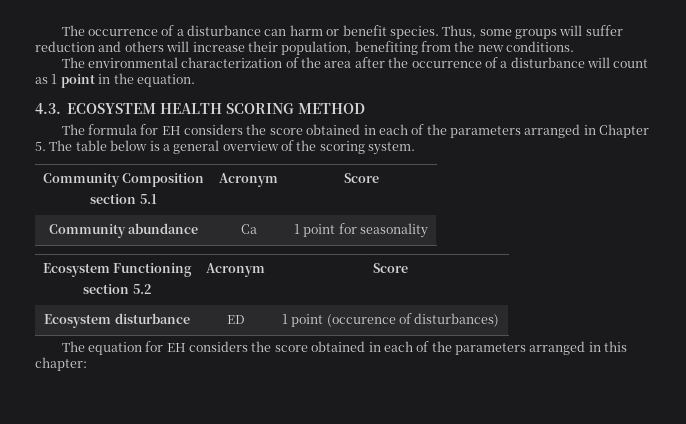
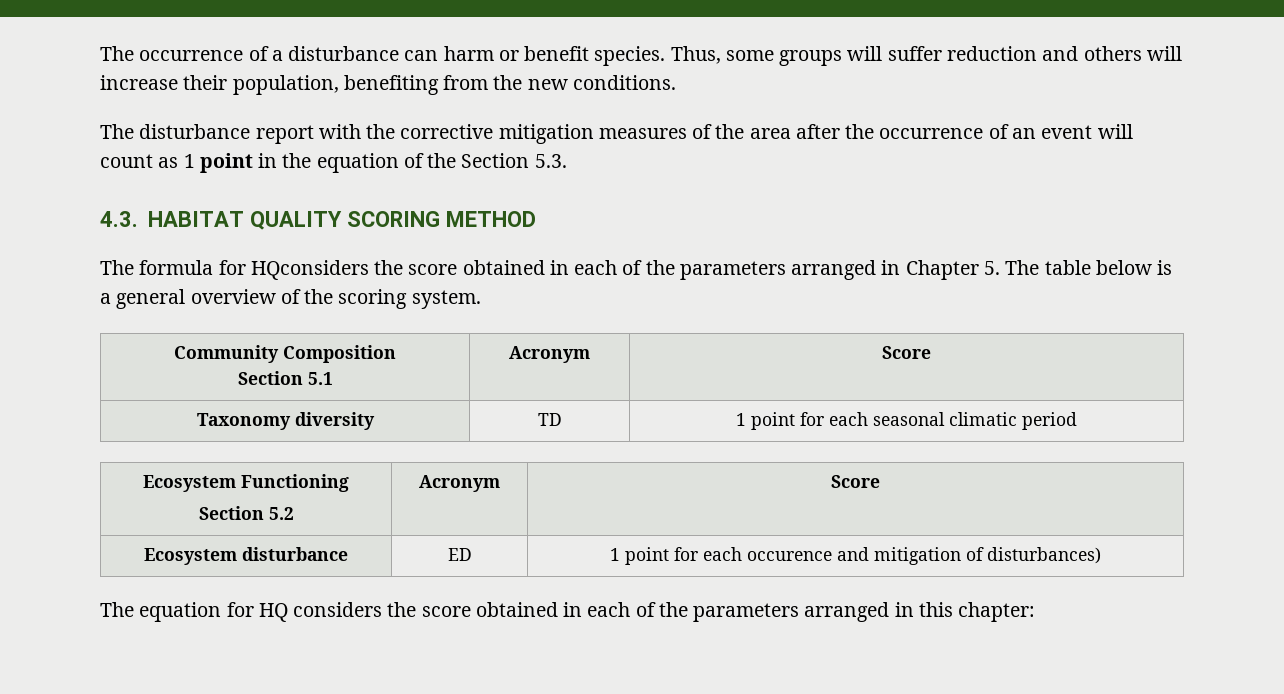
- The environmental characterization of the area after the occurrence of a disturbance will count as 1 point in the equation.
+ The disturbance report with the corrective mitigation measures of the area after the occurrence of an event will count as 1 point in the equation of the Section 5.3.
- 4.3. ECOSYSTEM HEALTH SCORING METHOD
+ 4.3. HABITAT QUALITY SCORING METHOD
- The formula for EH considers the score obtained in each of the parameters arranged in Chapter 5. The table below is a general overview of the scoring system.
+ The formula for HQconsiders the score obtained in each of the parameters arranged in Chapter 5. The table below is a general overview of the scoring system.
  Community Composition
- section 5.1 | Acronym | Score
+ Section 5.1 | Acronym | Score
- Community abundance | Ca | 1 point for seasonality
+ Taxonomy diversity | TD | 1 point for each seasonal climatic period
  Ecosystem Functioning
- section 5.2 | Acronym | Score
+ Section 5.2 | Acronym | Score
- Ecosystem disturbance | ED | 1 point (occurence of disturbances)
+ Ecosystem disturbance | ED | 1 point for each occurence and mitigation of disturbances)
- The equation for EH considers the score obtained in each of the parameters arranged in this chapter:
+ The equation for HQ considers the score obtained in each of the parameters arranged in this chapter:

